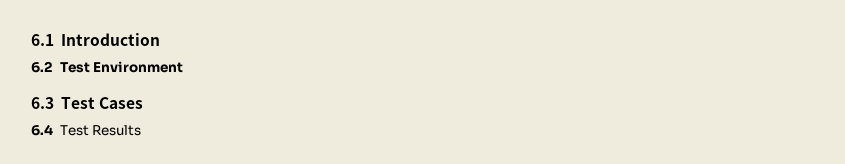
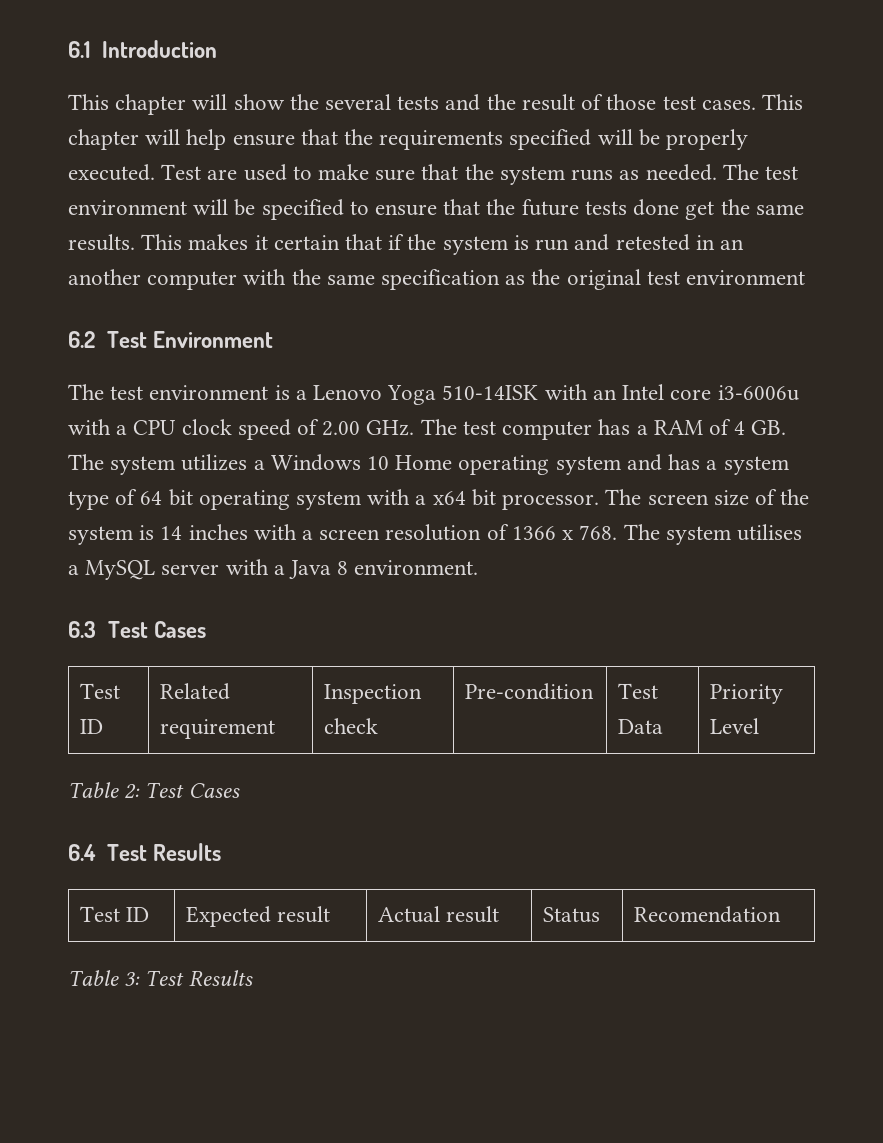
+ This chapter will show the several tests and the result of those test cases. This chapter will help ensure that the requirements specified will be properly executed. Test are used to make sure that the system runs as needed. The test environment will be specified to ensure that the future tests done get the same results. This makes it certain that if the system is run and retested in an another computer with the same specification as the original test environment
  6.2 Test Environment
+ The test environment is a Lenovo Yoga 510-14ISK with an Intel core i3-6006u with a CPU clock speed of 2.00 GHz. The test computer has a RAM of 4 GB. The system utilizes a Windows 10 Home operating system and has a system type of 64 bit operating system with a x64 bit processor. The screen size of the system is 14 inches with a screen resolution of 1366 x 768. The system utilises a MySQL server with a Java 8 environment.
  6.3 Test Cases
+ Test ID | Related requirement | Inspection check | Pre-condition | Test Data | Priority Level
+ Table 2: Test Cases
  6.4 Test Results
+ Test ID | Expected result | Actual result | Status | Recomendation
+ Table 3: Test Results

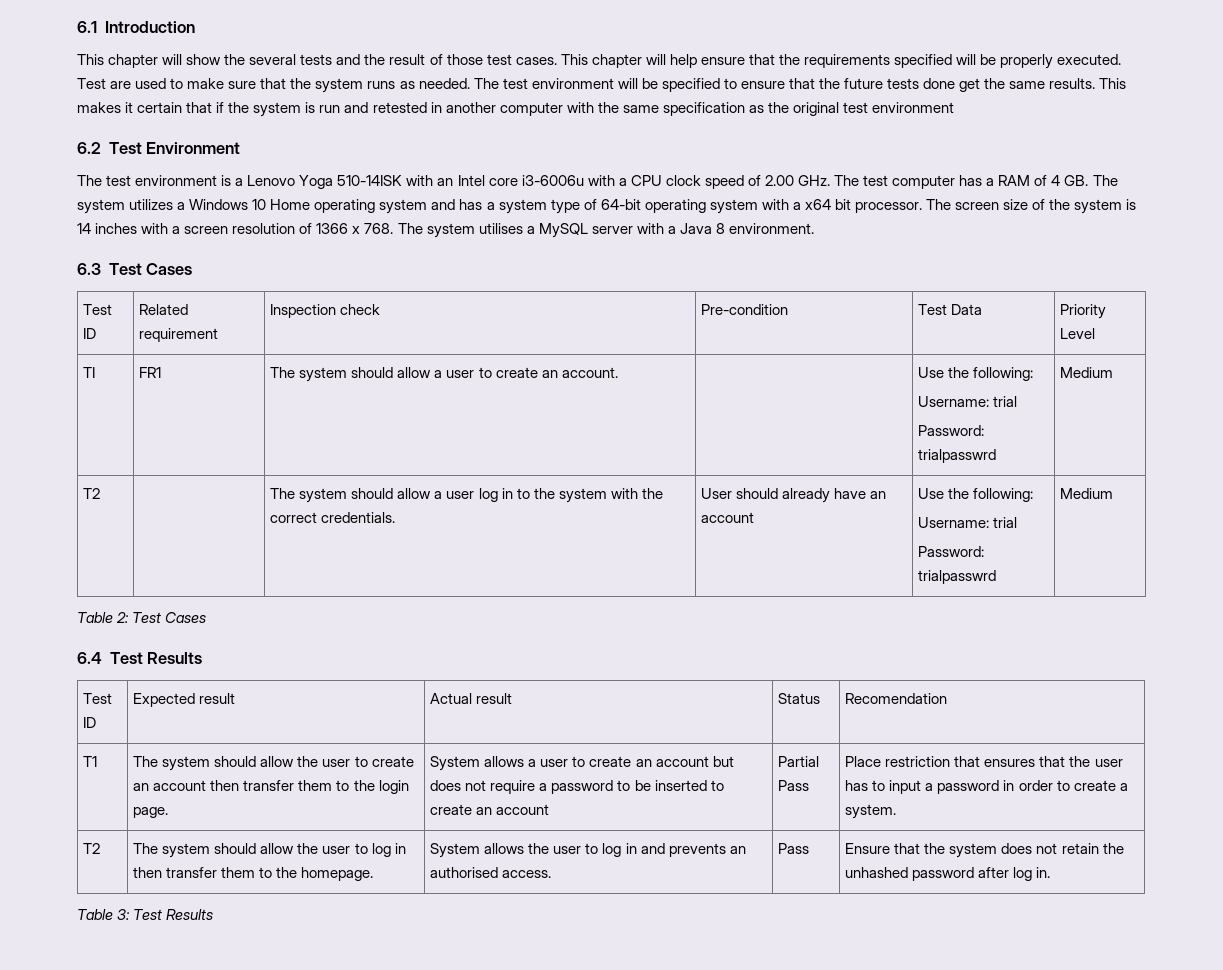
- This makes it certain that if the system is run and retested in an another computer with the same specification as the original test environment
+ This makes it certain that if the system is run and retested in another computer with the same specification as the original test environment
- The test environment is a Lenovo Yoga 510-14ISK with an Intel core i3-6006u with a CPU clock speed of 2.00 GHz. The test computer has a RAM of 4 GB. The system utilizes a Windows 10 Home operating system and has a system type of 64 bit operating system with a x64 bit processor.
+ The test environment is a Lenovo Yoga 510-14ISK with an Intel core i3-6006u with a CPU clock speed of 2.00 GHz. The test computer has a RAM of 4 GB. The system utilizes a Windows 10 Home operating system and has a system type of 64-bit operating system with a x64 bit processor.
+ TI | FR1 | The system should allow a user to create an account. | | Use the following:
+ Username: trial
+ Password: trialpasswrd | Medium
+ T2 | | The system should allow a user log in to the system with the correct credentials. | User should already have an account | Use the following:
+ Username: trial
+ Password: trialpasswrd | Medium
+ T1 | The system should allow the user to create an account then transfer them to the login page. | System allows a user to create an account but does not require a password to be inserted to create an account | Partial Pass | Place restriction that ensures that the user has to input a password in order to create a system.
+ T2 | The system should allow the user to log in then transfer them to the homepage. | System allows the user to log in and prevents an authorised access. | Pass | Ensure that the system does not retain the unhashed password after log in.

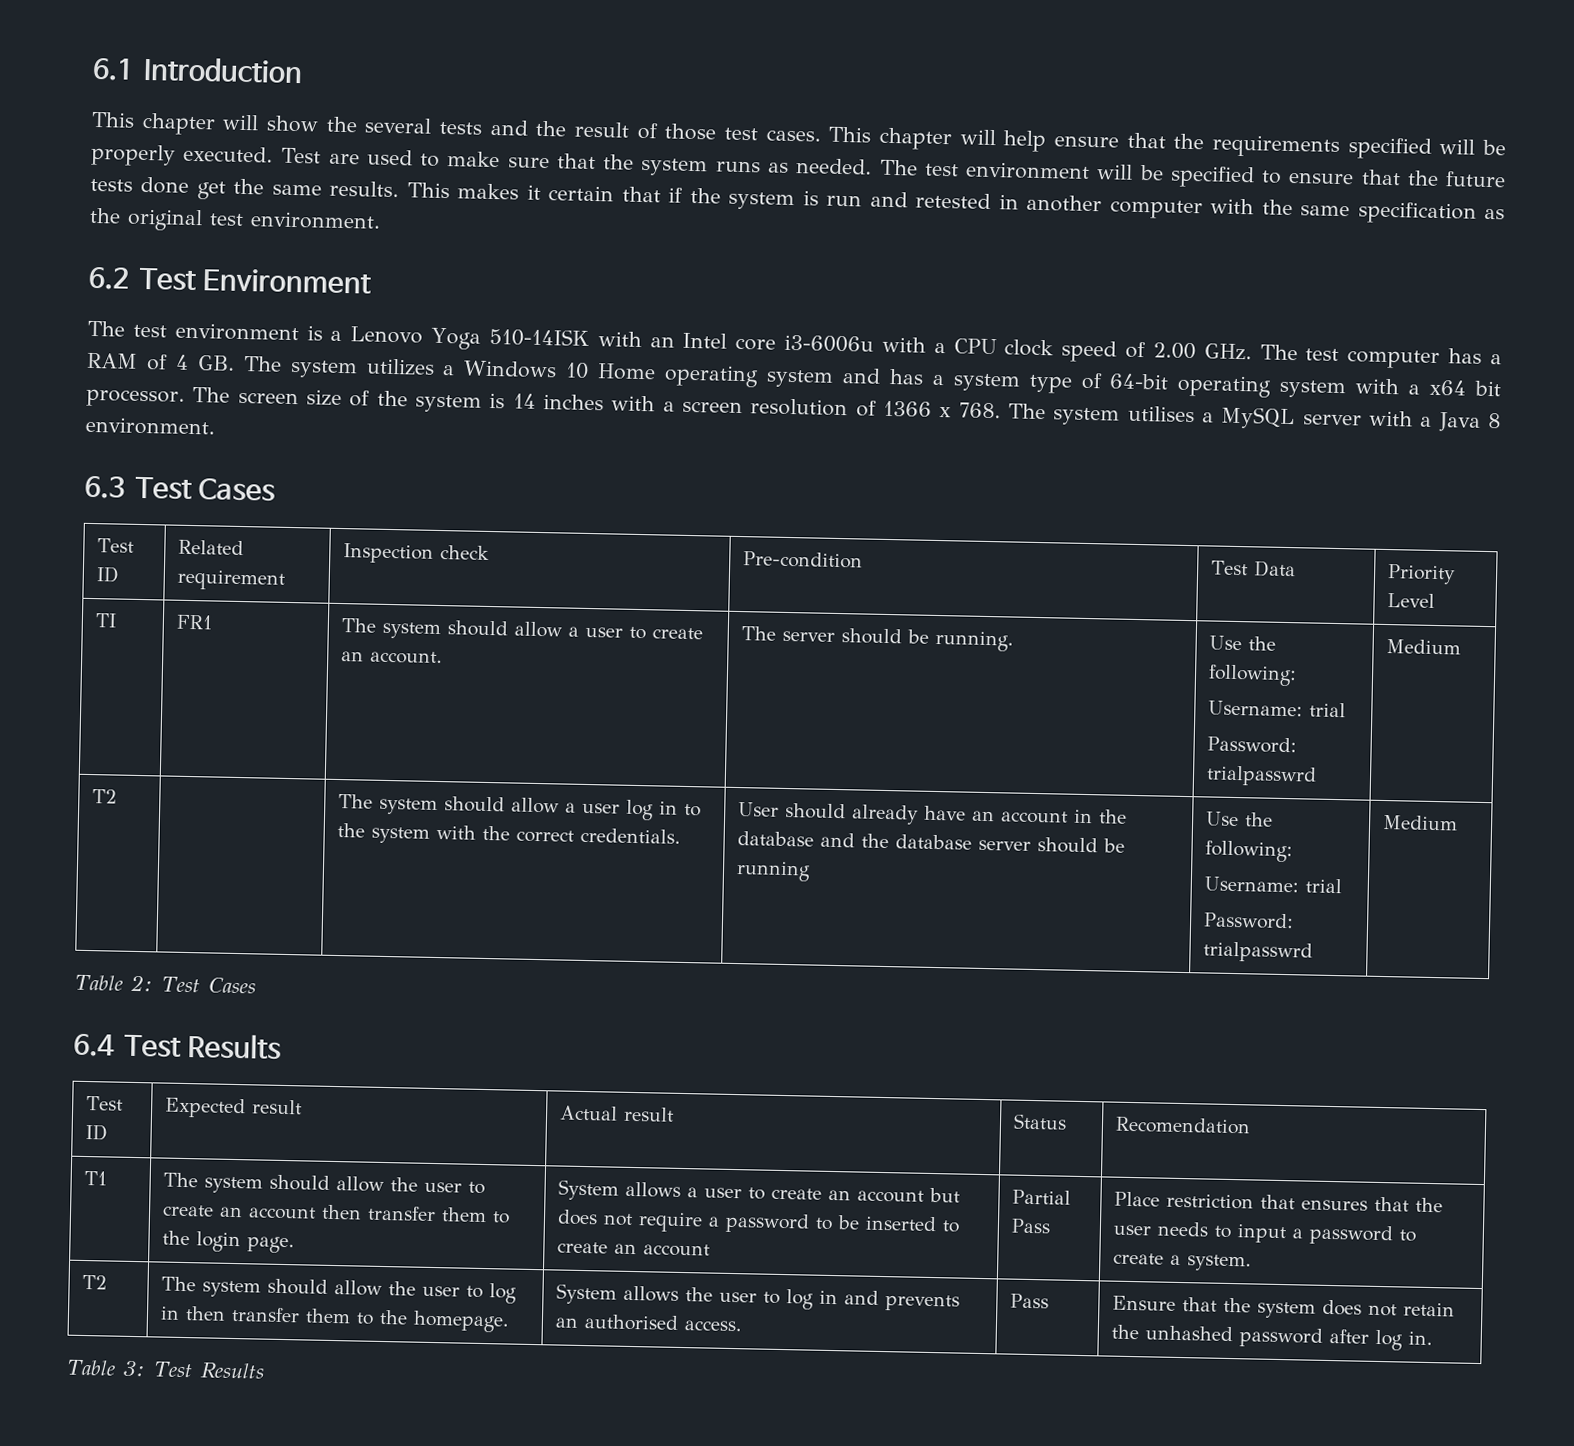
- This makes it certain that if the system is run and retested in another computer with the same specification as the original test environment
+ This makes it certain that if the system is run and retested in another computer with the same specification as the original test environment.
- TI | FR1 | The system should allow a user to create an account. | | Use the following:
+ TI | FR1 | The system should allow a user to create an account. | The server should be running. | Use the following:
- T2 | | The system should allow a user log in to the system with the correct credentials. | User should already have an account | Use the following:
+ T2 | | The system should allow a user log in to the system with the correct credentials. | User should already have an account in the database and the database server should be running | Use the following:
- Place restriction that ensures that the user has to input a password in order to create a system.
+ Place restriction that ensures that the user needs to input a password to create a system.

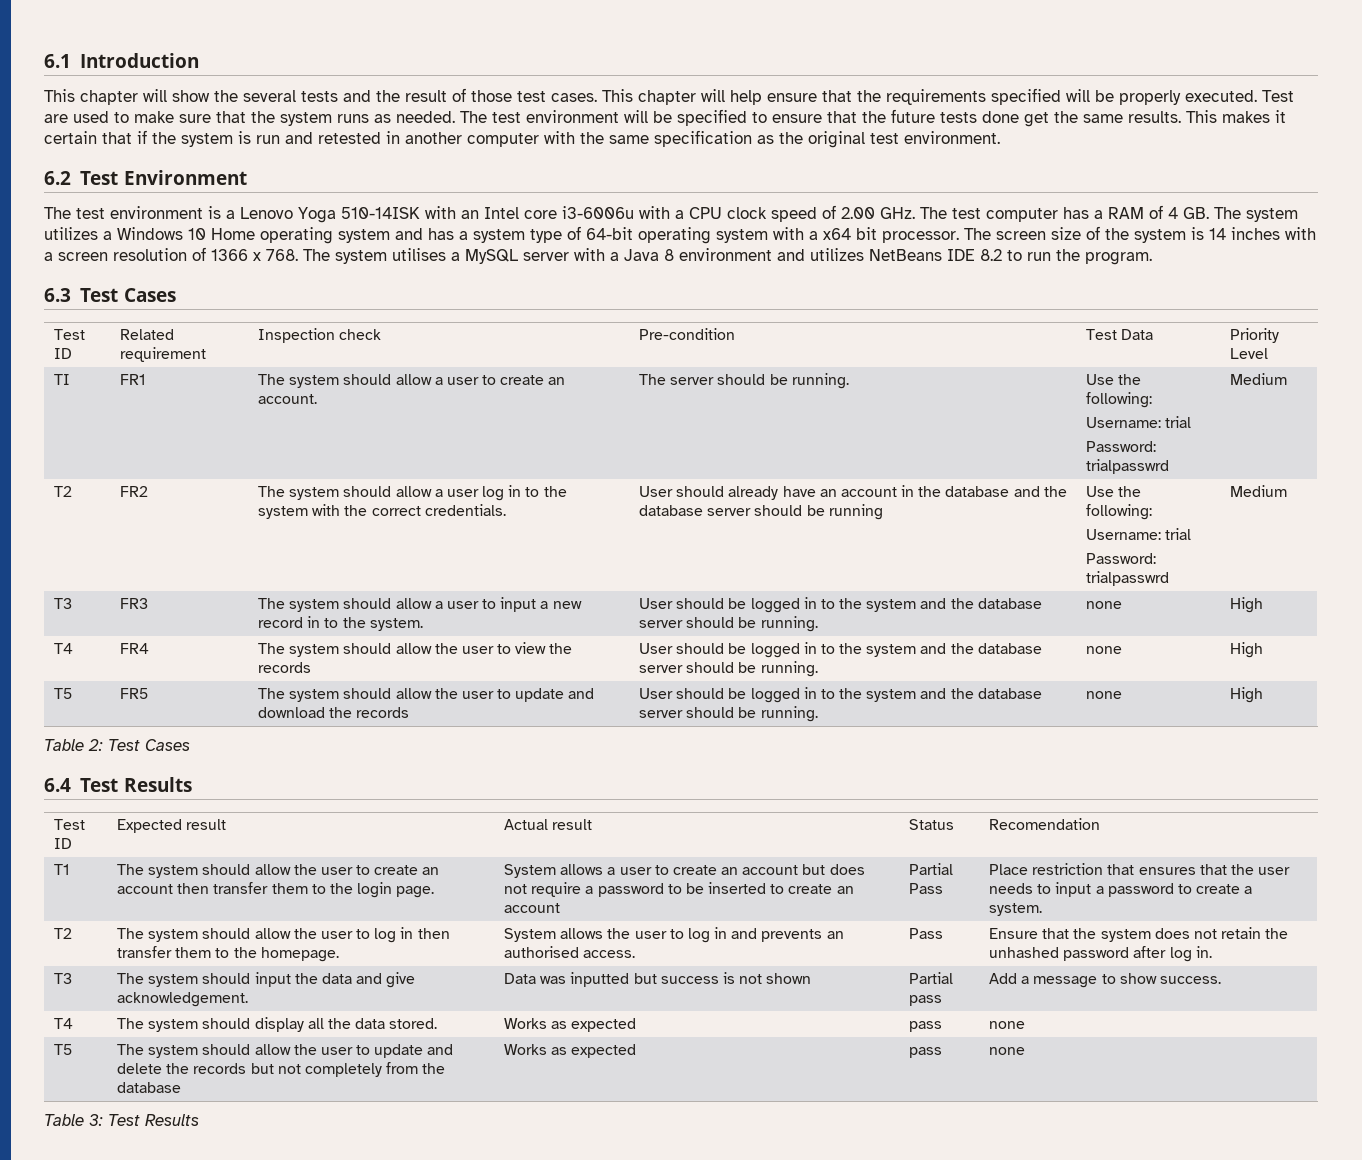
- The screen size of the system is 14 inches with a screen resolution of 1366 x 768. The system utilises a MySQL server with a Java 8 environment.
+ The screen size of the system is 14 inches with a screen resolution of 1366 x 768. The system utilises a MySQL server with a Java 8 environment and utilizes NetBeans IDE 8.2 to run the program.
+ FR2
+ T3 | FR3 | The system should allow a user to input a new record in to the system. | User should be logged in to the system and the database server should be running. | none | High
+ T4 | FR4 | The system should allow the user to view the records | User should be logged in to the system and the database server should be running. | none | High
+ T5 | FR5 | The system should allow the user to update and download the records | User should be logged in to the system and the database server should be running. | none | High
+ T3 | The system should input the data and give acknowledgement. | Data was inputted but success is not shown | Partial pass | Add a message to show success.
+ T4 | The system should display all the data stored. | Works as expected | pass | none
+ T5 | The system should allow the user to update and delete the records but not completely from the database | Works as expected | pass | none

